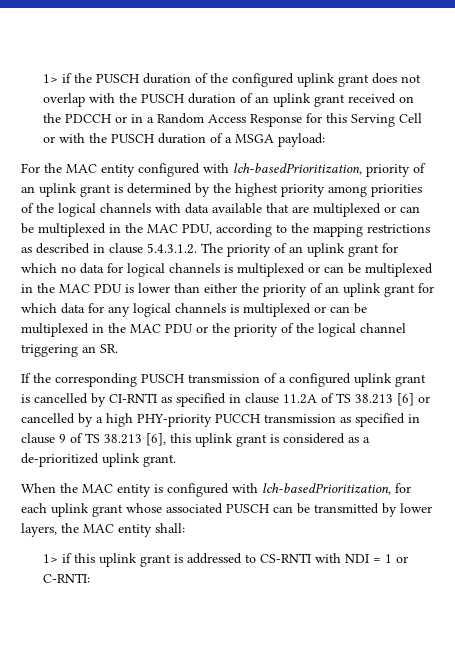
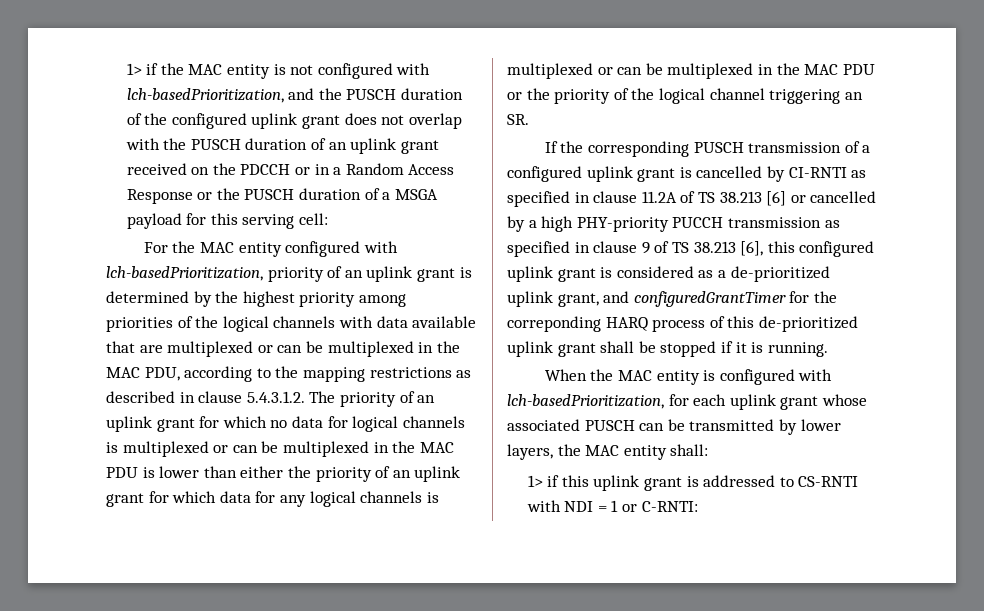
- 1> if the PUSCH duration of the configured uplink grant does not overlap with the PUSCH duration of an uplink grant received on the PDCCH or in a Random Access Response for this Serving Cell or with the PUSCH duration of a MSGA payload:
+ 1> if the MAC entity is not configured with lch-basedPrioritization, and the PUSCH duration of the configured uplink grant does not overlap with the PUSCH duration of an uplink grant received on the PDCCH or in a Random Access Response or the PUSCH duration of a MSGA payload for this serving cell:
- If the corresponding PUSCH transmission of a configured uplink grant is cancelled by CI-RNTI as specified in clause 11.2A of TS 38.213 [6] or cancelled by a high PHY-priority PUCCH transmission as specified in clause 9 of TS 38.213 [6], this uplink grant is considered as a de-prioritized uplink grant.
+ If the corresponding PUSCH transmission of a configured uplink grant is cancelled by CI-RNTI as specified in clause 11.2A of TS 38.213 [6] or cancelled by a high PHY-priority PUCCH transmission as specified in clause 9 of TS 38.213 [6], this configured uplink grant is considered as a de-prioritized uplink grant, and configuredGrantTimer for the correponding HARQ process of this de-prioritized uplink grant shall be stopped if it is running.

